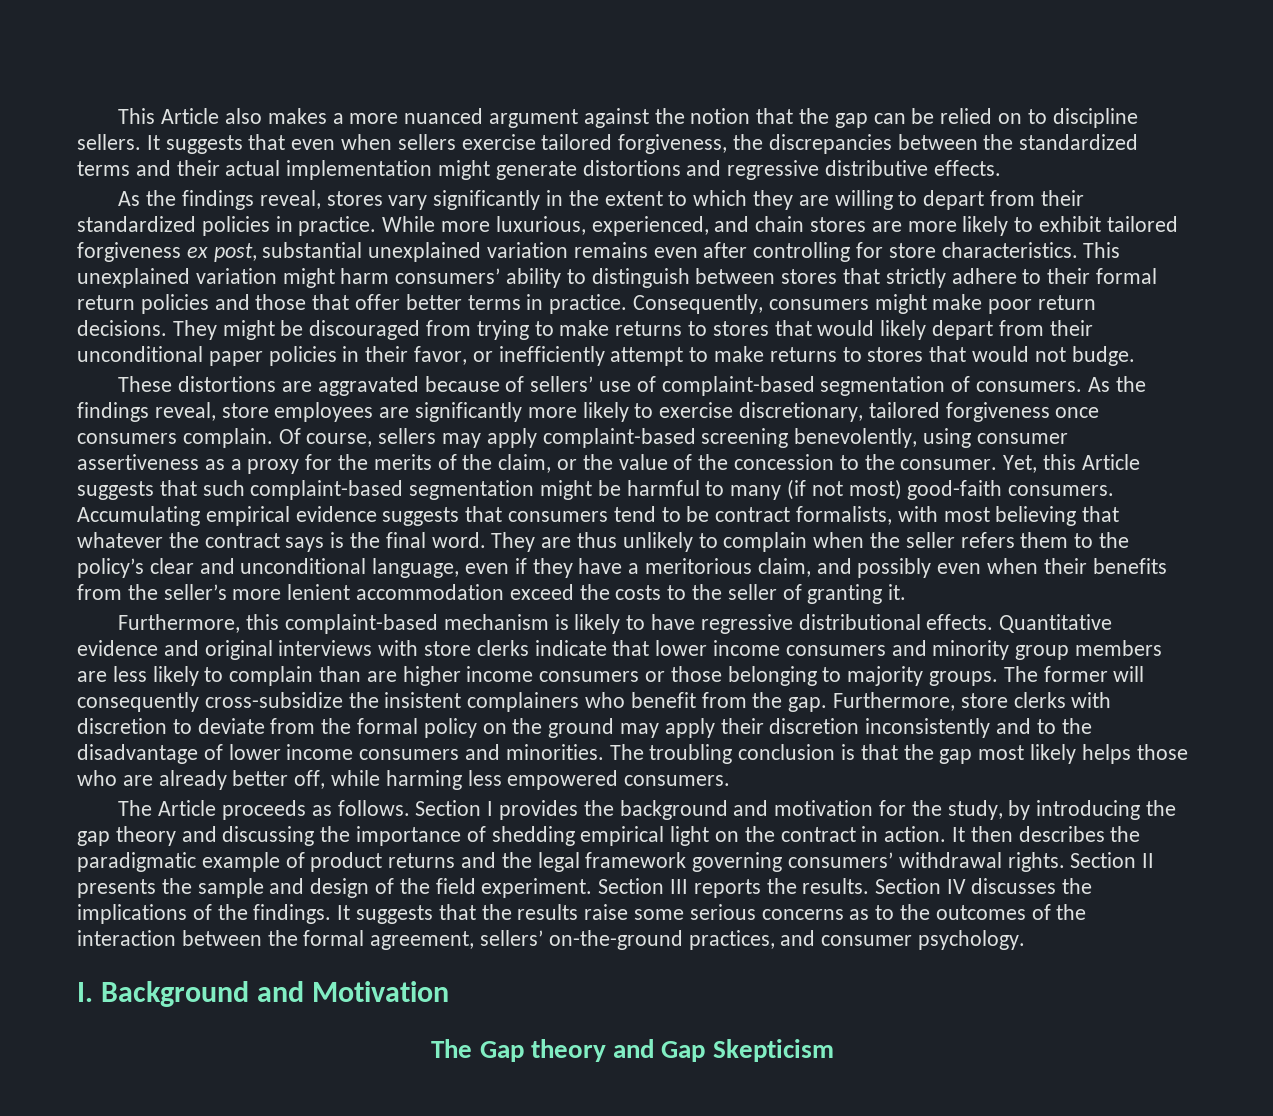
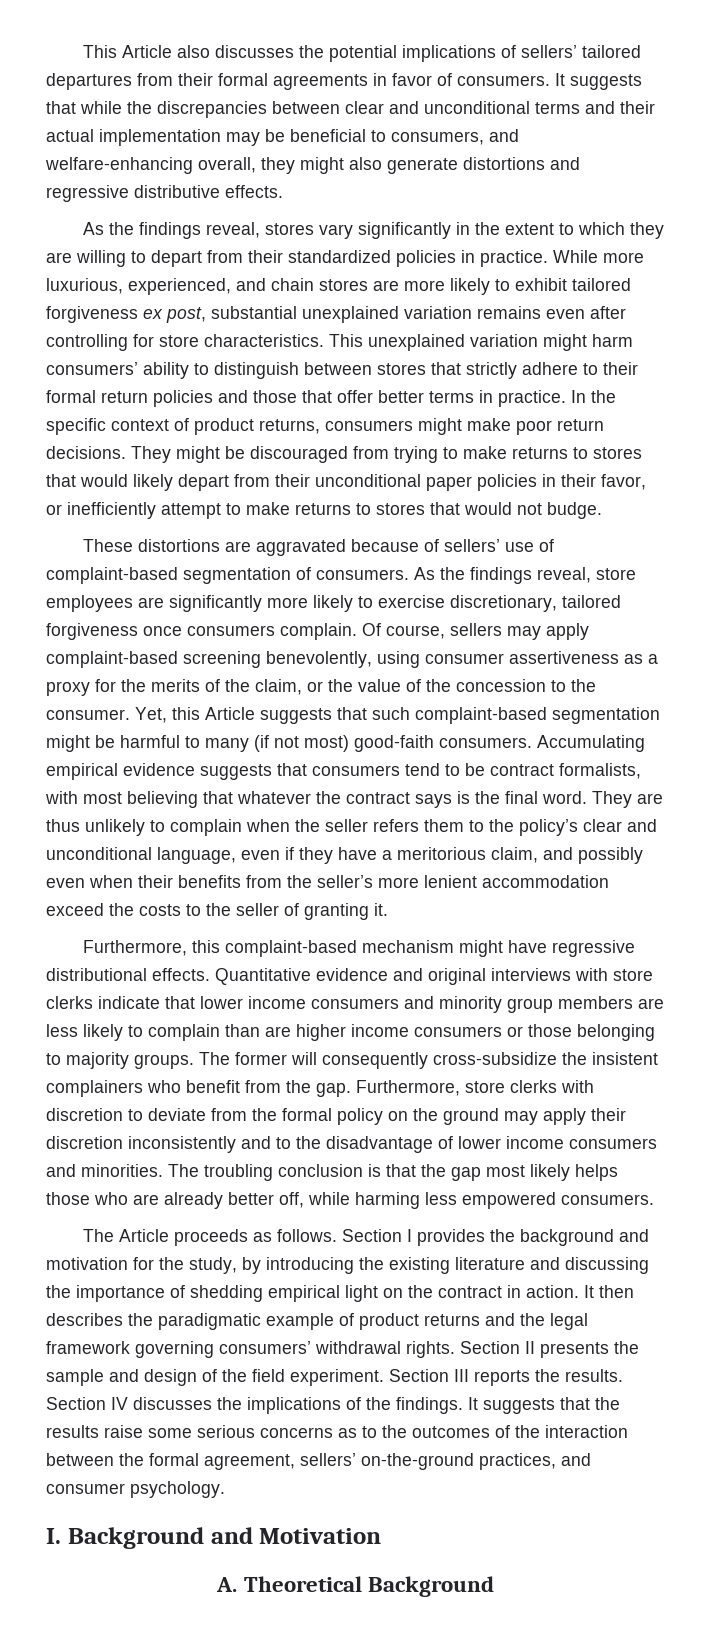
- This Article also makes a more nuanced argument against the notion that the gap can be relied on to discipline sellers. It suggests that even when sellers exercise tailored forgiveness, the discrepancies between the standardized terms and their actual implementation might generate distortions and regressive distributive effects.
+ This Article also discusses the potential implications of sellers’ tailored departures from their formal agreements in favor of consumers. It suggests that while the discrepancies between clear and unconditional terms and their actual implementation may be beneficial to consumers, and welfare-enhancing overall, they might also generate distortions and regressive distributive effects.
- Consequently, consumers might make poor return decisions.
+ In the specific context of product returns, consumers might make poor return decisions.
- Furthermore, this complaint-based mechanism is likely to have regressive distributional effects.
+ Furthermore, this complaint-based mechanism might have regressive distributional effects.
- Section I provides the background and motivation for the study, by introducing the gap theory and discussing the importance of shedding empirical light on the contract in action.
+ Section I provides the background and motivation for the study, by introducing the existing literature and discussing the importance of shedding empirical light on the contract in action.
- The Gap theory and Gap Skepticism
+ A. Theoretical Background

